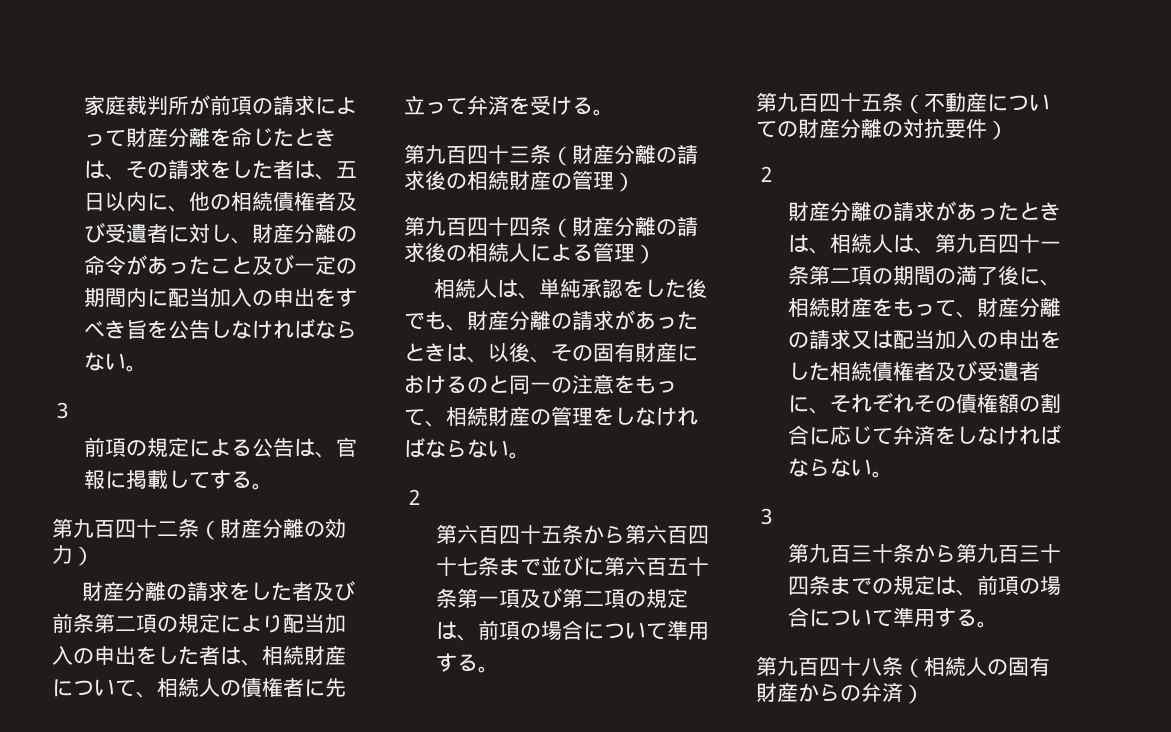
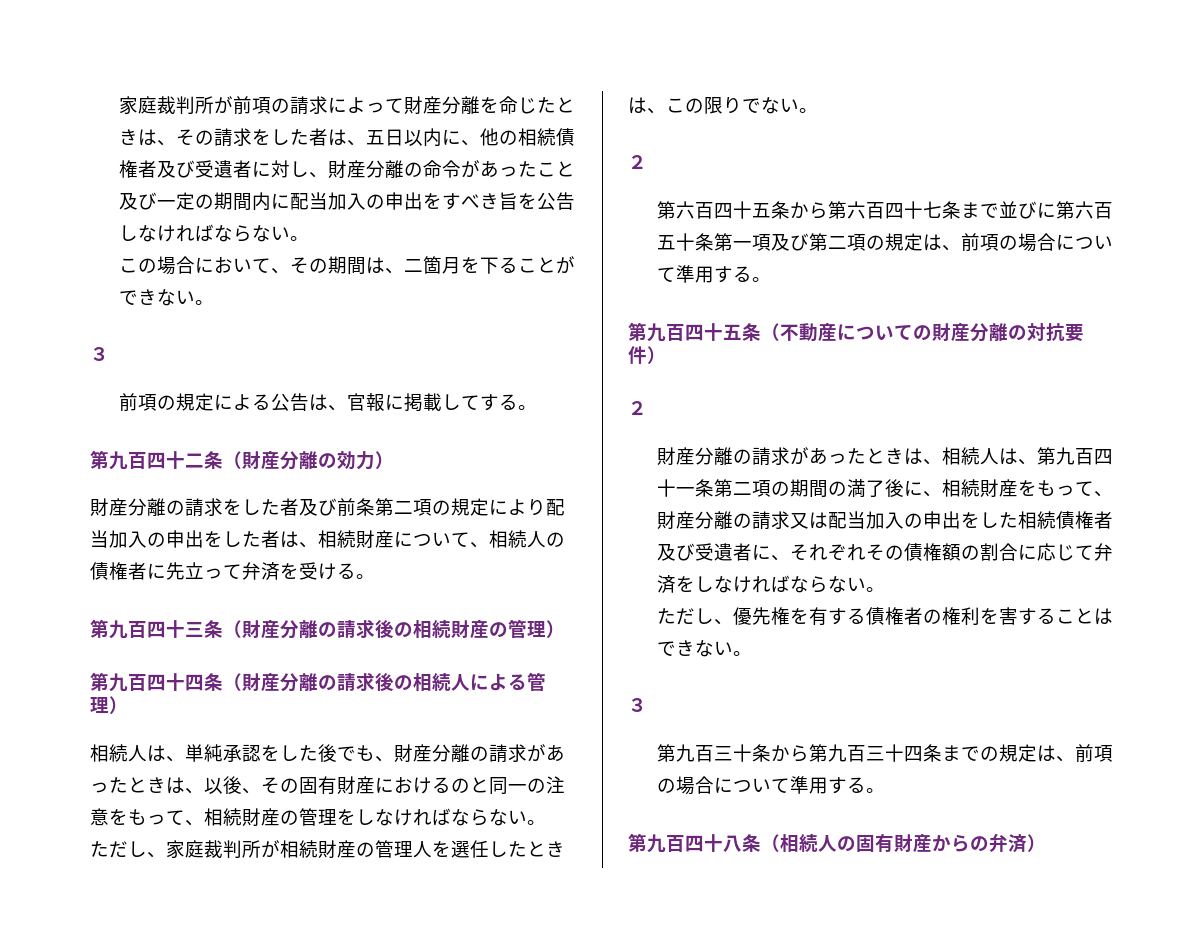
+ この場合において、その期間は、二箇月を下ることができない。
+ ただし、家庭裁判所が相続財産の管理人を選任したときは、この限りでない。
+ ただし、優先権を有する債権者の権利を害することはできない。

